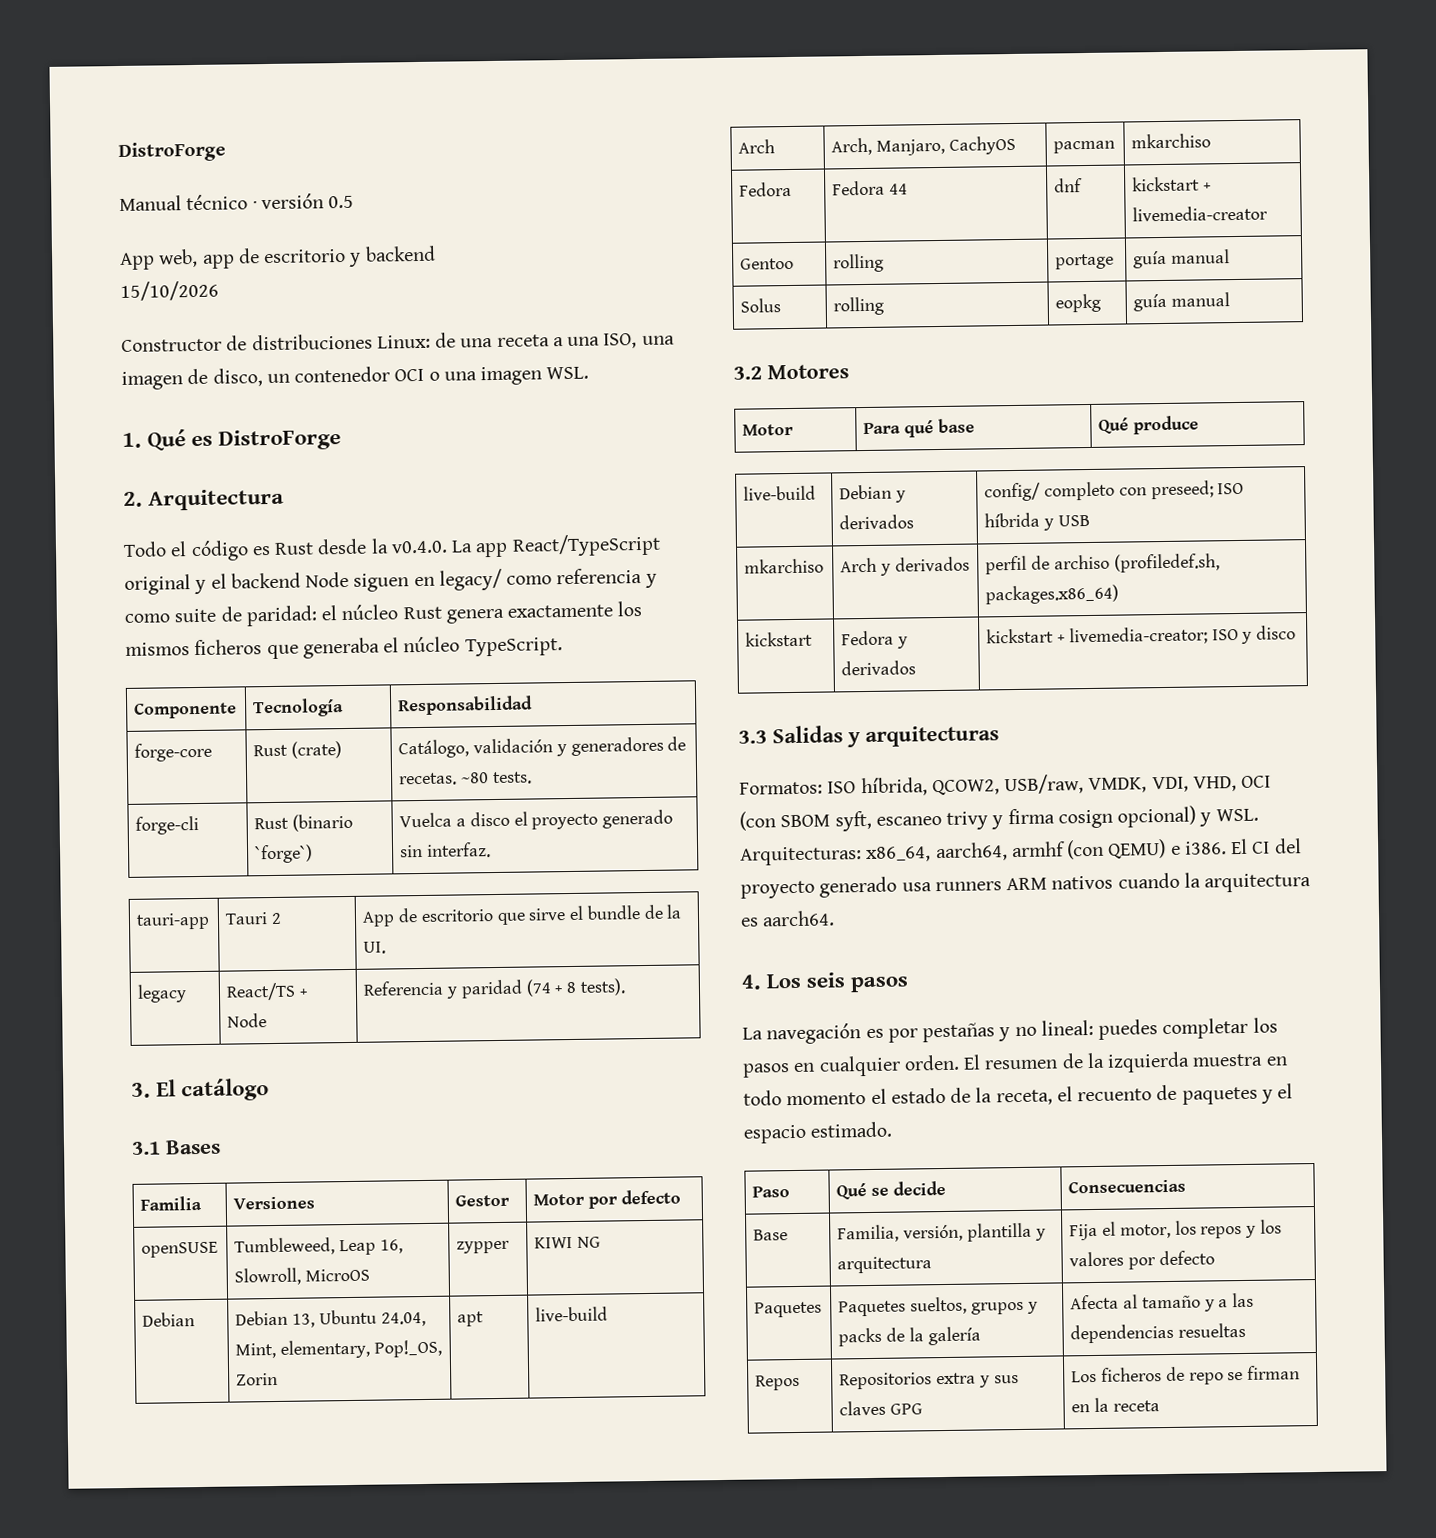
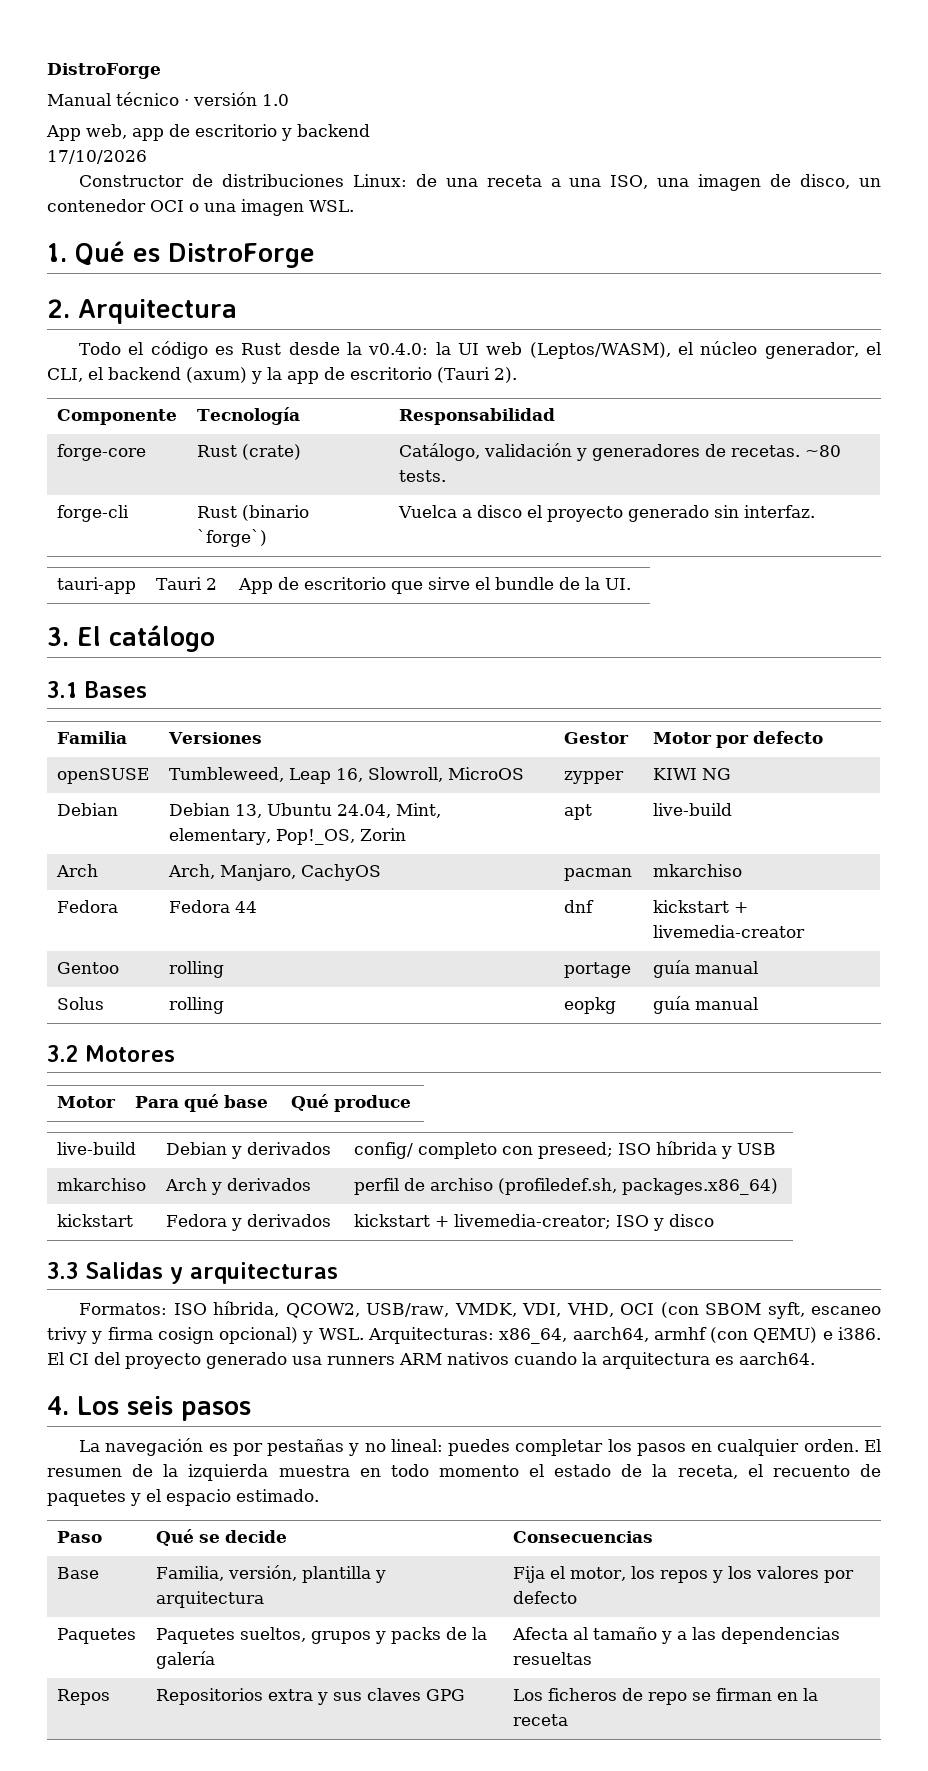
- Manual técnico · versión 0.5
+ Manual técnico · versión 1.0
- 15/10/2026
+ 17/10/2026
- Todo el código es Rust desde la v0.4.0. La app React/TypeScript original y el backend Node siguen en legacy/ como referencia y como suite de paridad: el núcleo Rust genera exactamente los mismos ficheros que generaba el núcleo TypeScript.
+ Todo el código es Rust desde la v0.4.0: la UI web (Leptos/WASM), el núcleo generador, el CLI, el backend (axum) y la app de escritorio (Tauri 2).
- legacy | React/TS + Node | Referencia y paridad (74 + 8 tests).

